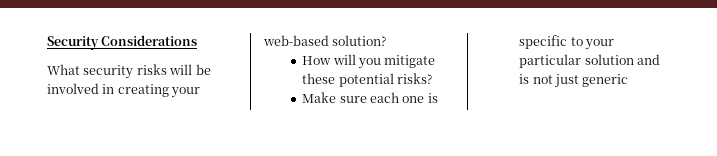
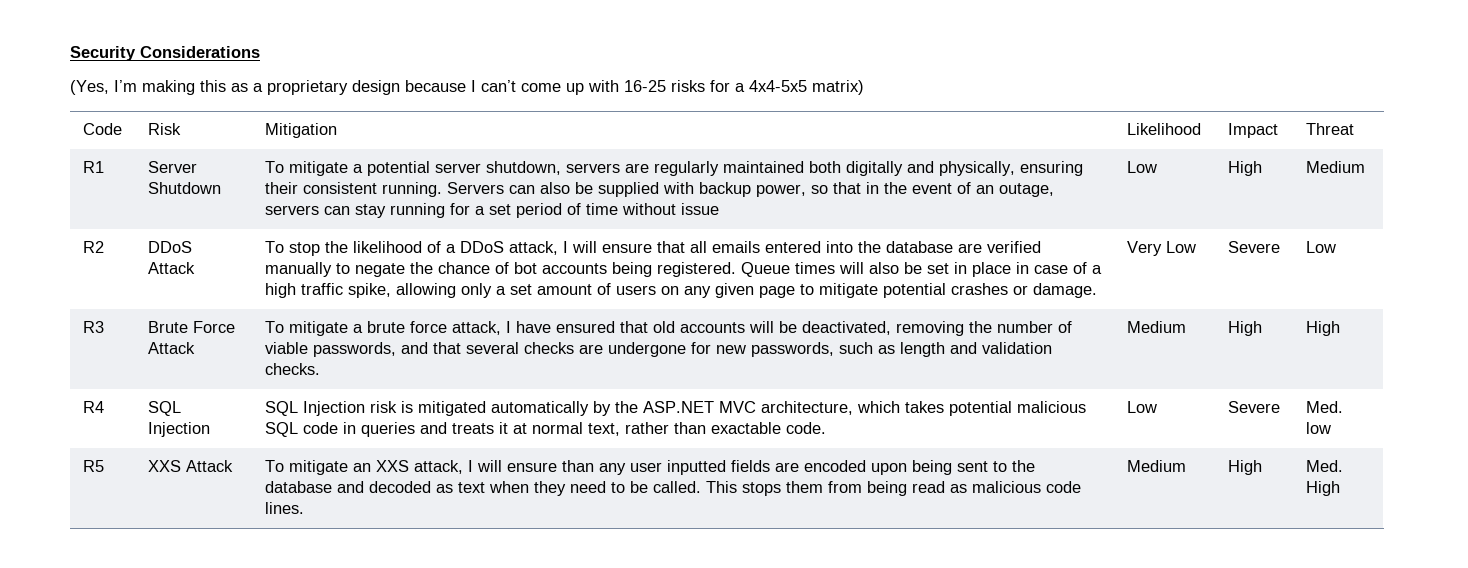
- What security risks will be involved in creating your web-based solution?
- How will you mitigate these potential risks?
- Make sure each one is specific to your particular solution and is not just generic
+ (Yes, I’m making this as a proprietary design because I can’t come up with 16-25 risks for a 4x4-5x5 matrix)
+ Code | Risk | Mitigation | Likelihood | Impact | Threat
+ R1 | Server Shutdown | To mitigate a potential server shutdown, servers are regularly maintained both digitally and physically, ensuring their consistent running. Servers can also be supplied with backup power, so that in the event of an outage, servers can stay running for a set period of time without issue | Low | High | Medium
+ R2 | DDoS Attack | To stop the likelihood of a DDoS attack, I will ensure that all emails entered into the database are verified manually to negate the chance of bot accounts being registered. Queue times will also be set in place in case of a high traffic spike, allowing only a set amount of users on any given page to mitigate potential crashes or damage. | Very Low | Severe | Low
+ R3 | Brute Force Attack | To mitigate a brute force attack, I have ensured that old accounts will be deactivated, removing the number of viable passwords, and that several checks are undergone for new passwords, such as length and validation checks. | Medium | High | High
+ R4 | SQL Injection | SQL Injection risk is mitigated automatically by the ASP.NET MVC architecture, which takes potential malicious SQL code in queries and treats it at normal text, rather than exactable code. | Low | Severe | Med. low
+ R5 | XXS Attack | To mitigate an XXS attack, I will ensure than any user inputted fields are encoded upon being sent to the database and decoded as text when they need to be called. This stops them from being read as malicious code lines. | Medium | High | Med. High

